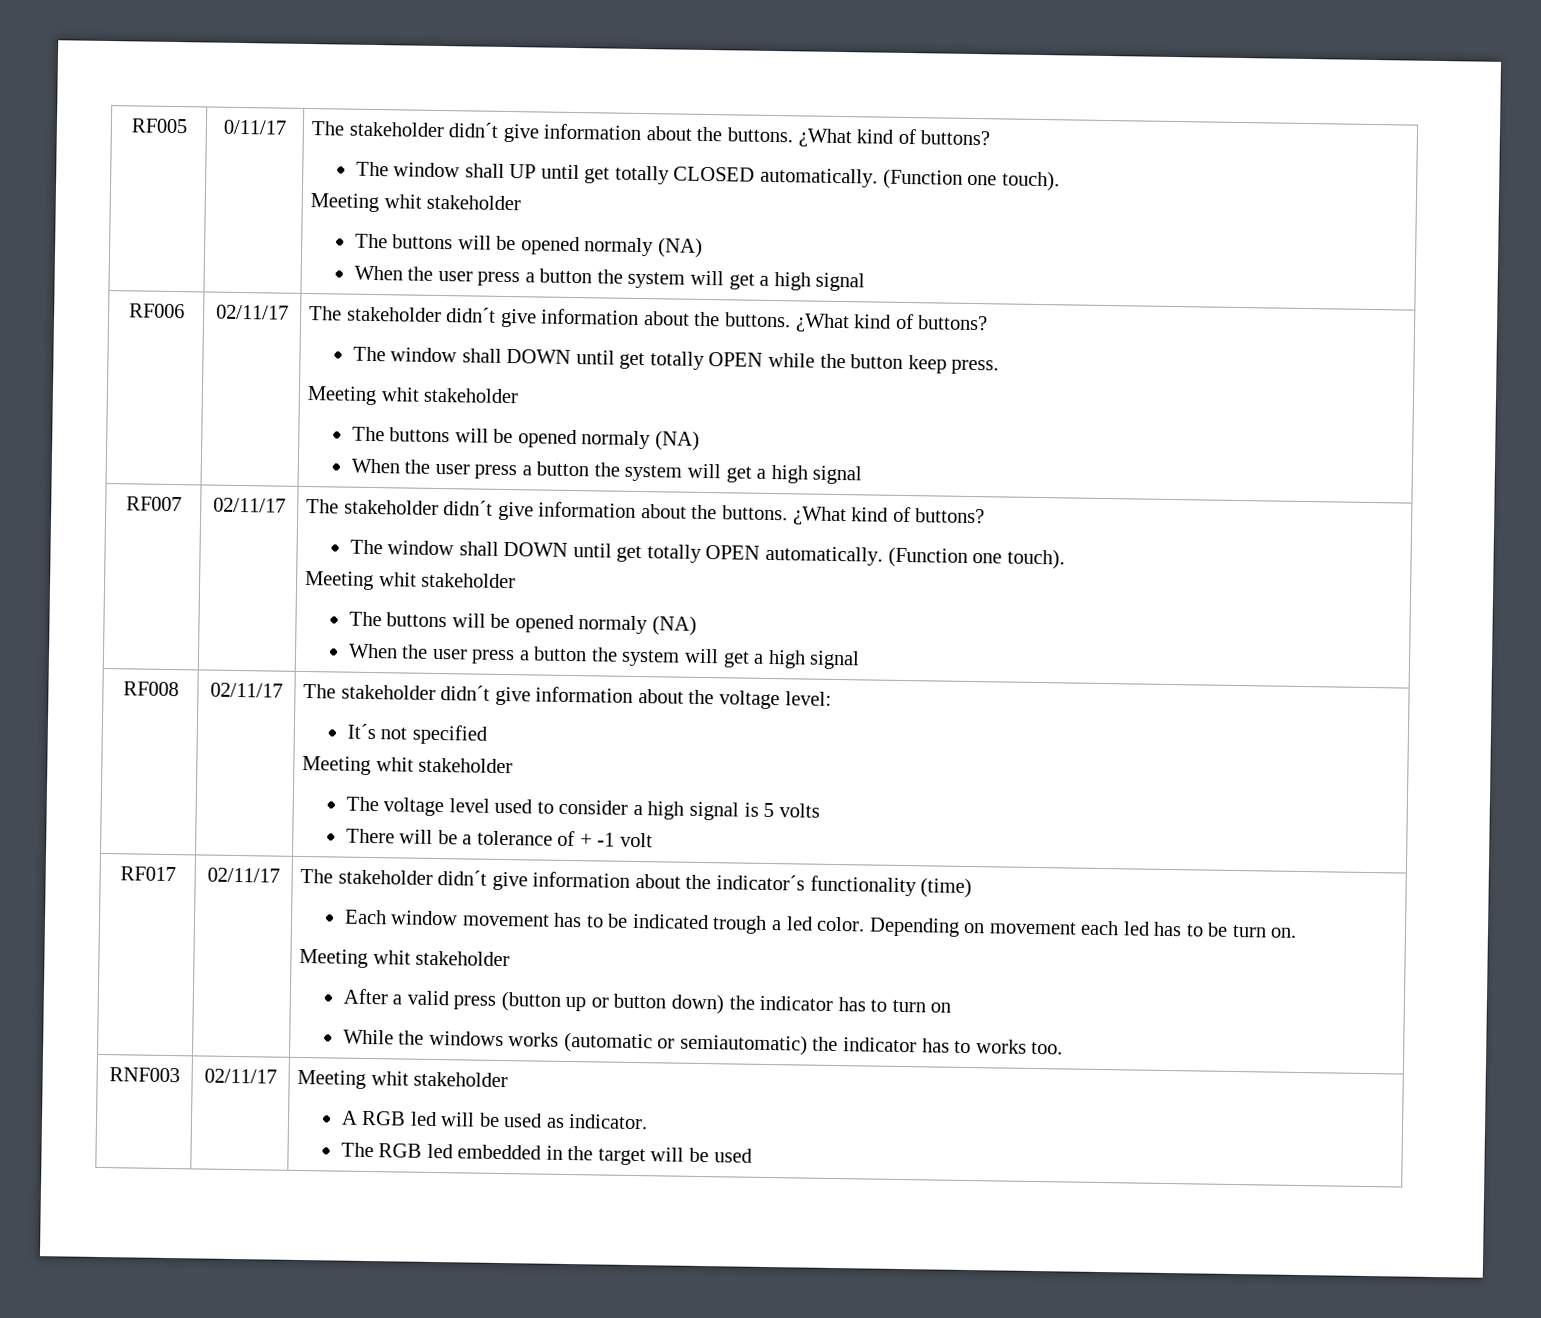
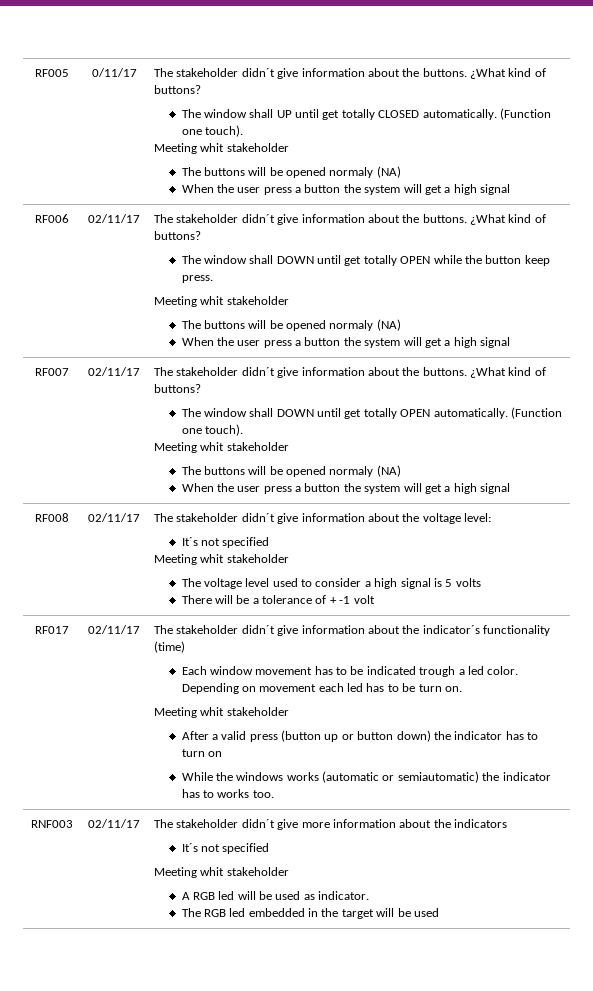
- RNF003 | 02/11/17 | Meeting whit stakeholder
+ RNF003 | 02/11/17 | The stakeholder didn´t give more information about the indicators
+ It´s not specified
+ Meeting whit stakeholder

